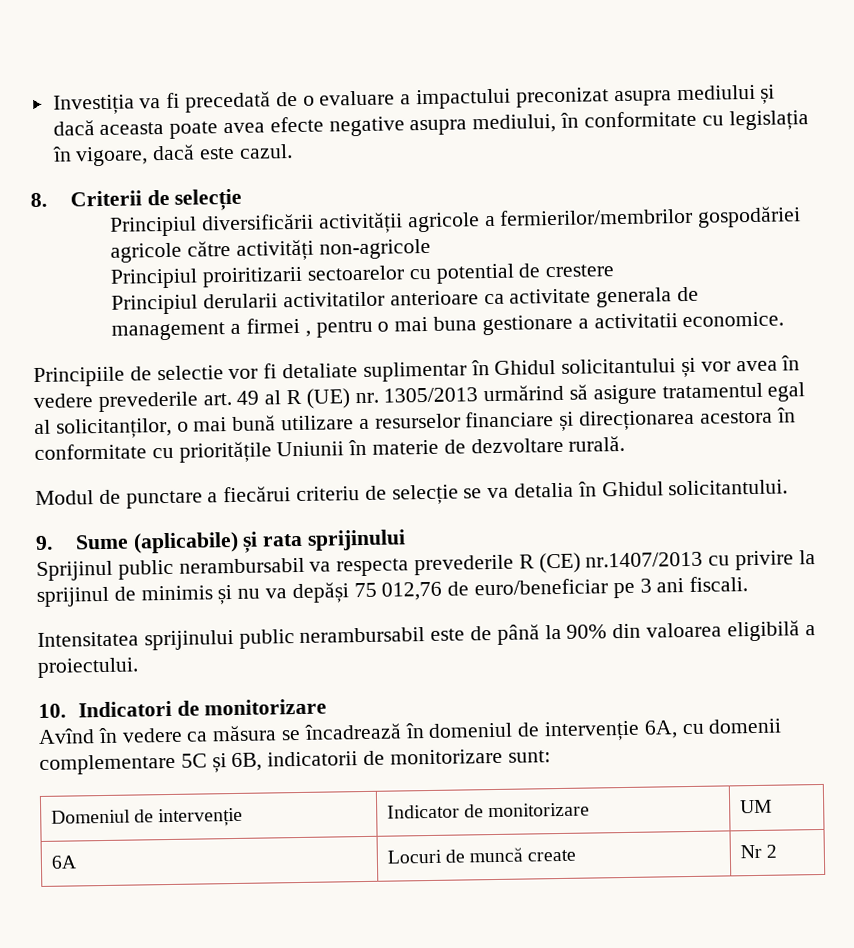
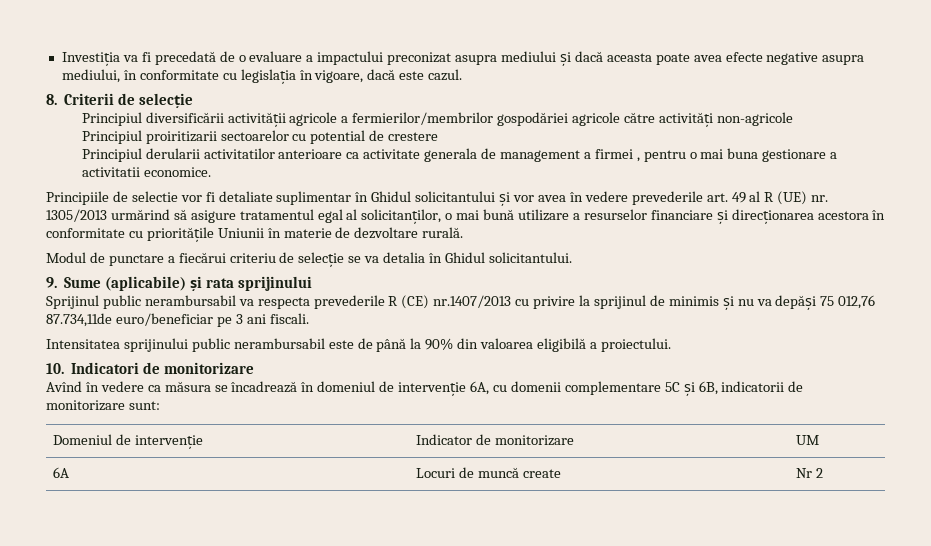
- Sprijinul public nerambursabil va respecta prevederile R (CE) nr.1407/2013 cu privire la sprijinul de minimis și nu va depăși 75 012,76 de euro/beneficiar pe 3 ani fiscali.
+ Sprijinul public nerambursabil va respecta prevederile R (CE) nr.1407/2013 cu privire la sprijinul de minimis și nu va depăși 75 012,76 87.734,11de euro/beneficiar pe 3 ani fiscali.

